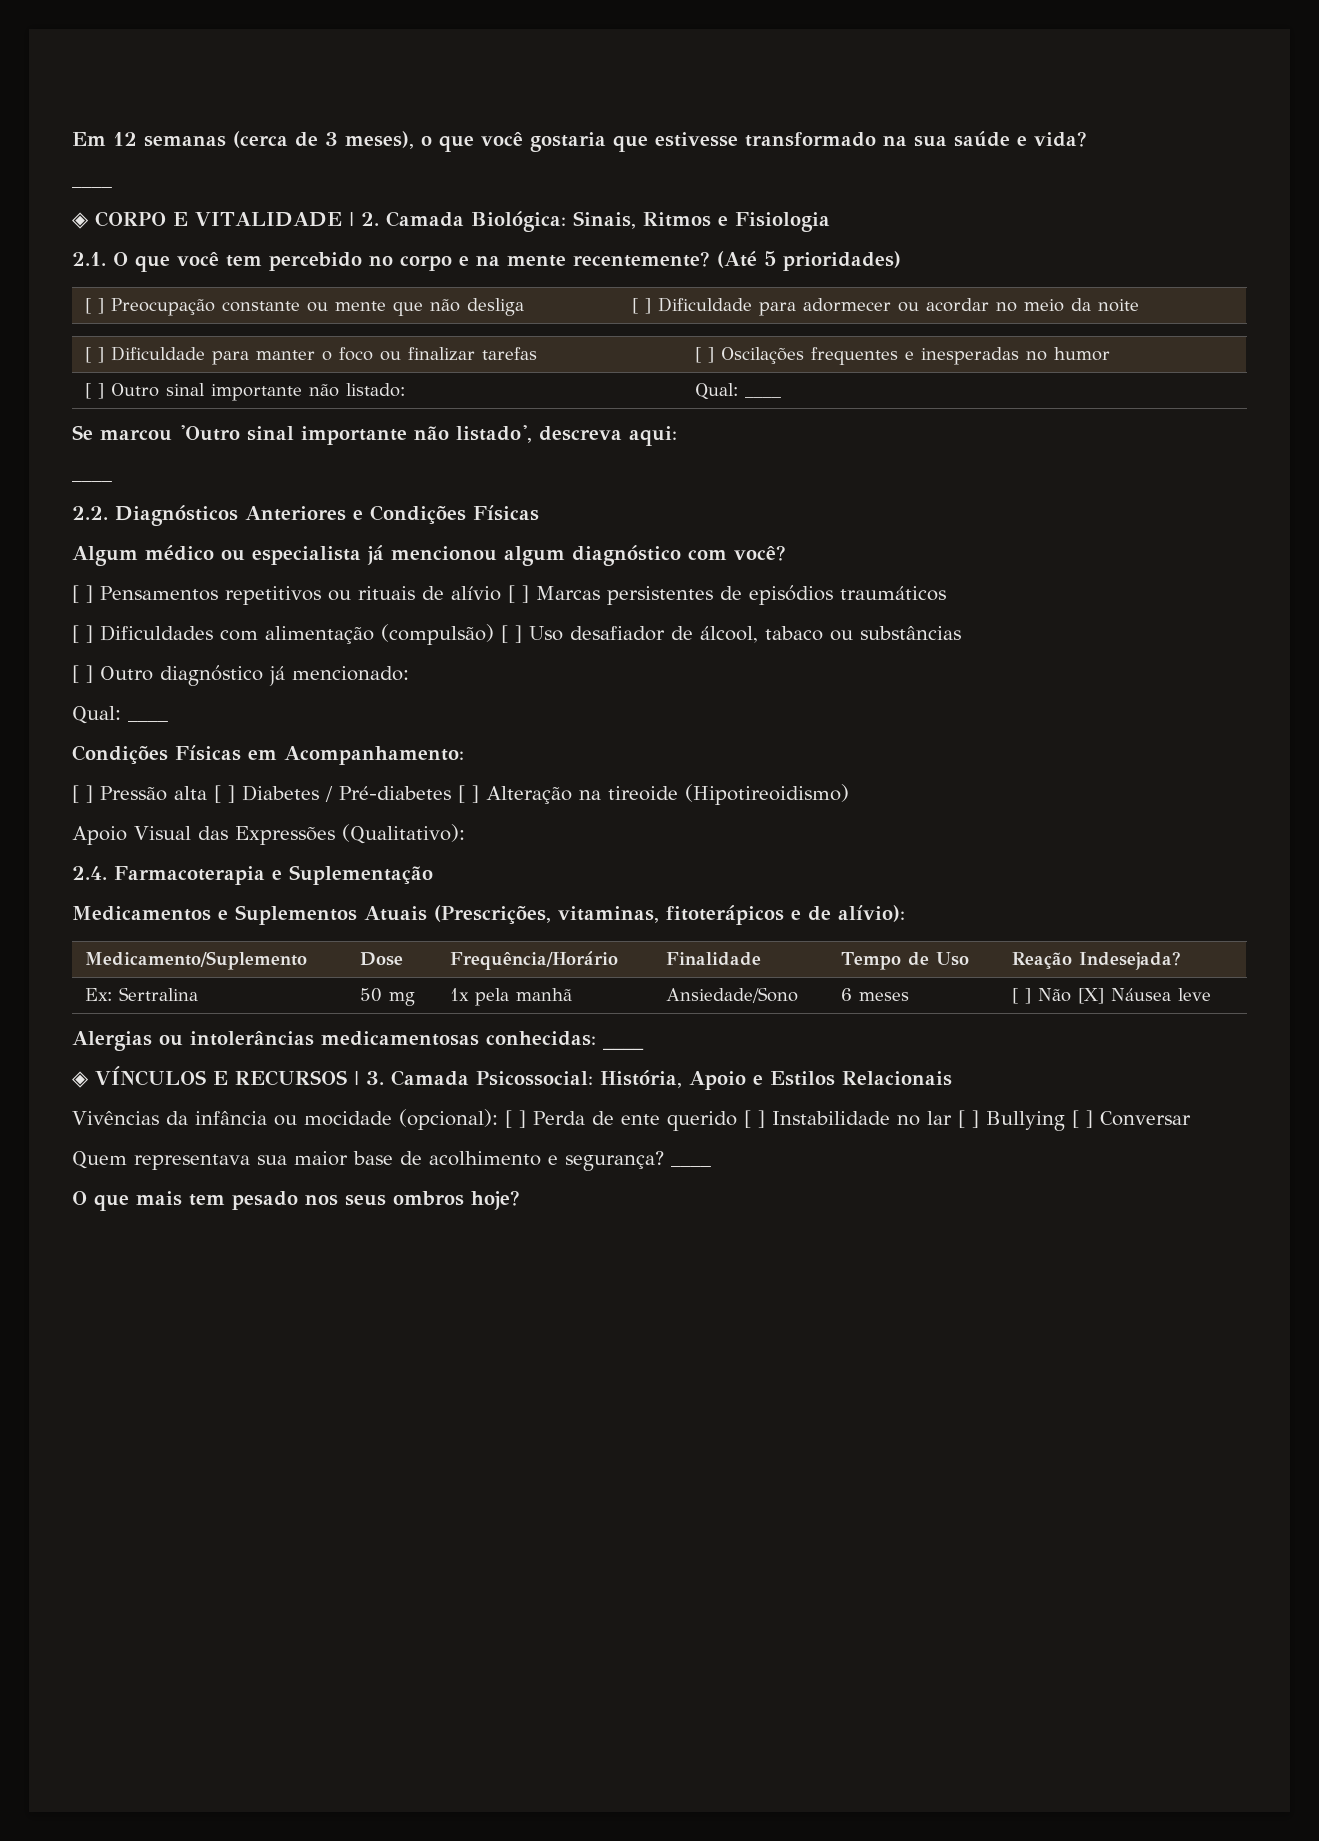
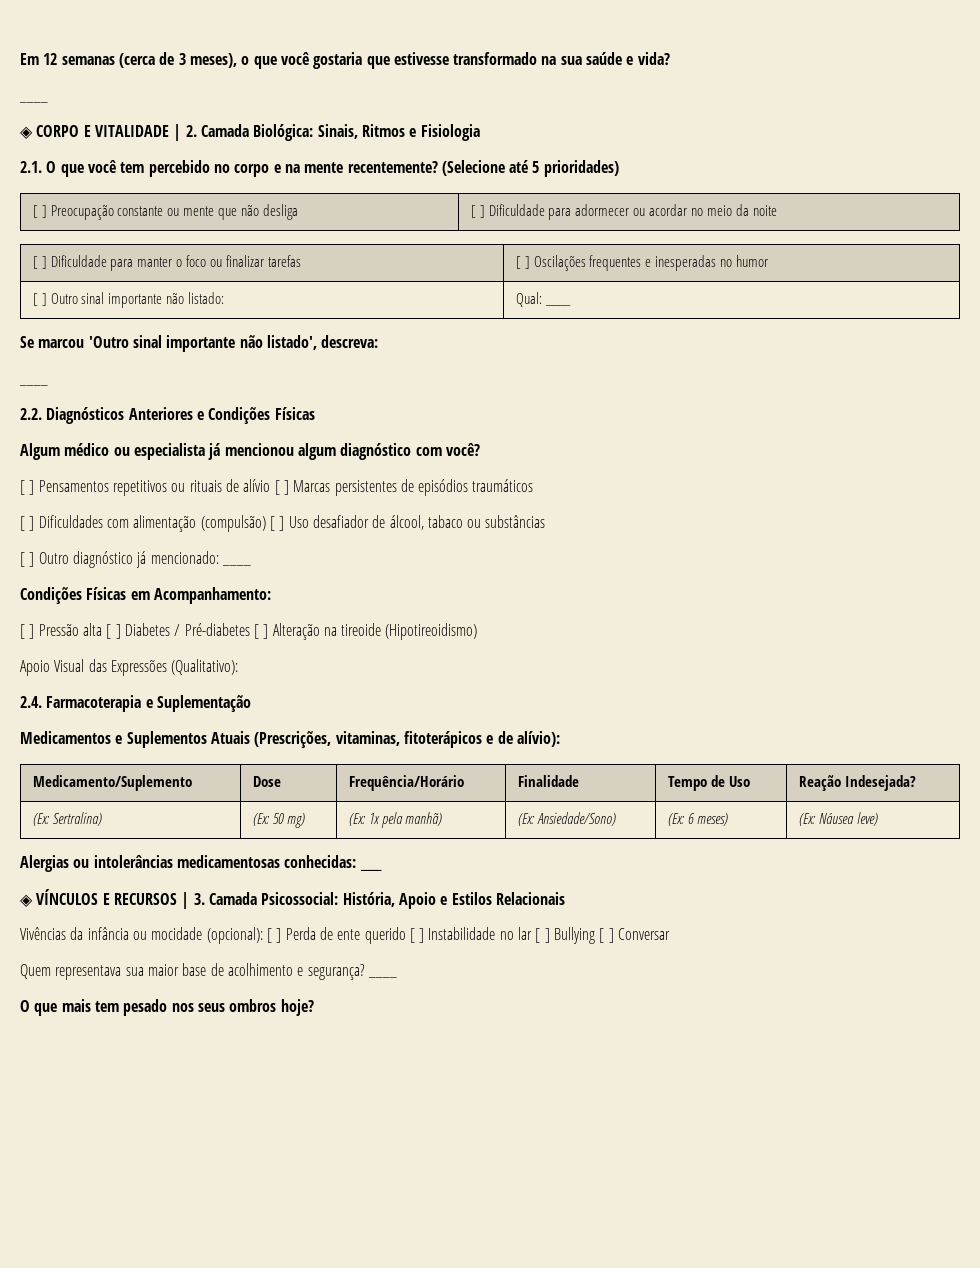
- (Até 5 prioridades)
+ (Selecione até 5 prioridades)
- Se marcou 'Outro sinal importante não listado', descreva aqui:
+ Se marcou 'Outro sinal importante não listado', descreva:
- [ ] Outro diagnóstico já mencionado:
- Qual: ____
+ [ ] Outro diagnóstico já mencionado: ____
- Ex: Sertralina | 50 mg | 1x pela manhã | Ansiedade/Sono | 6 meses | [ ] Não [X] Náusea leve
+ (Ex: Sertralina) | (Ex: 50 mg) | (Ex: 1x pela manhã) | (Ex: Ansiedade/Sono) | (Ex: 6 meses) | (Ex: Náusea leve)

